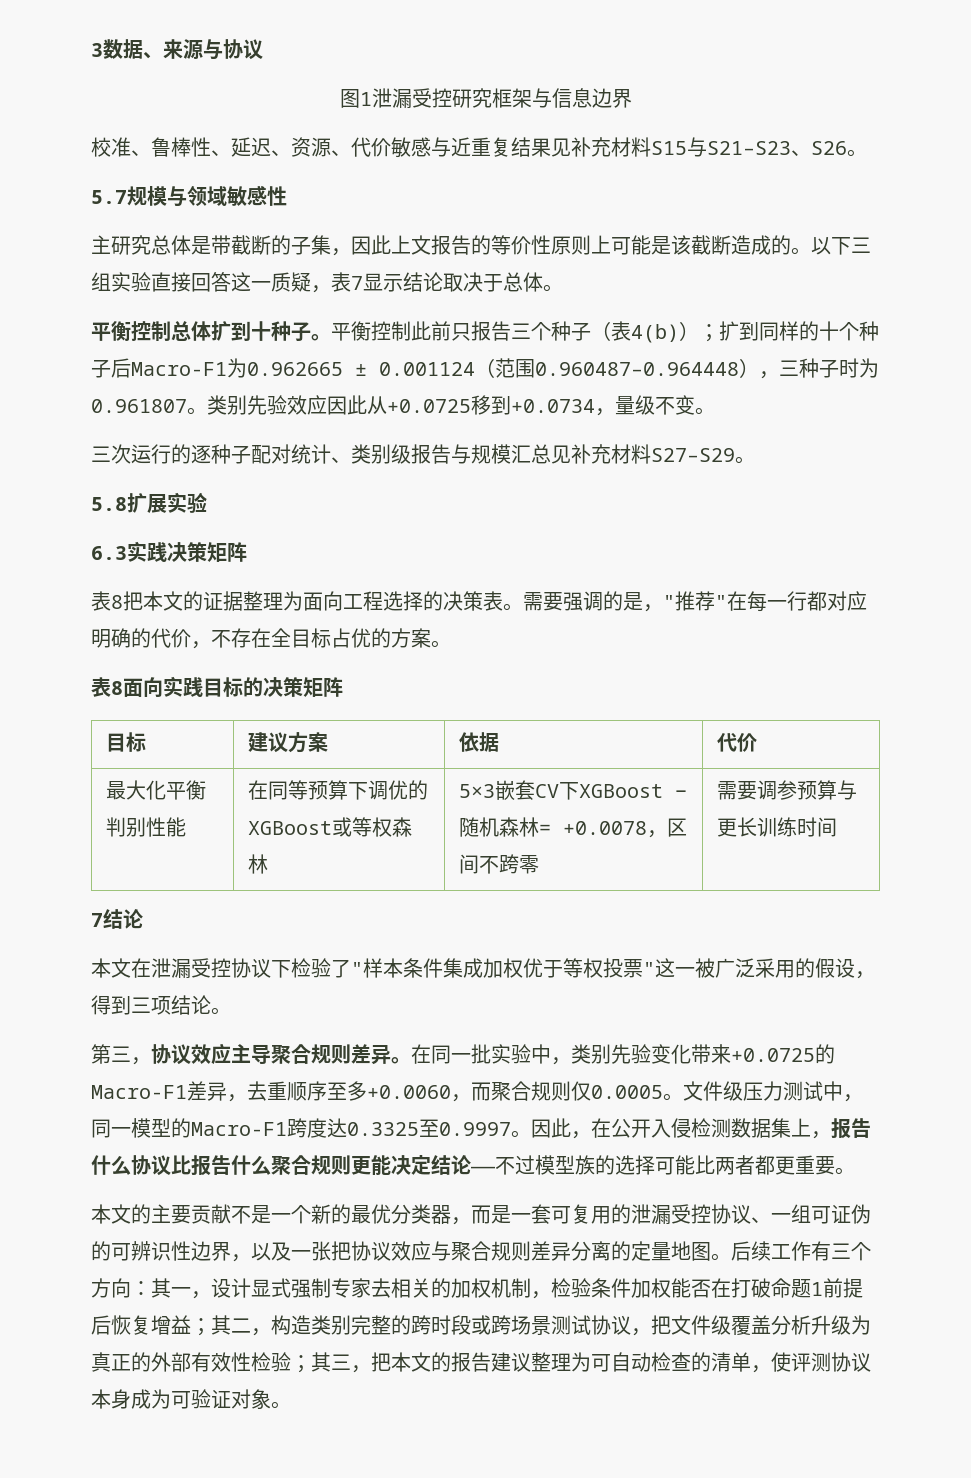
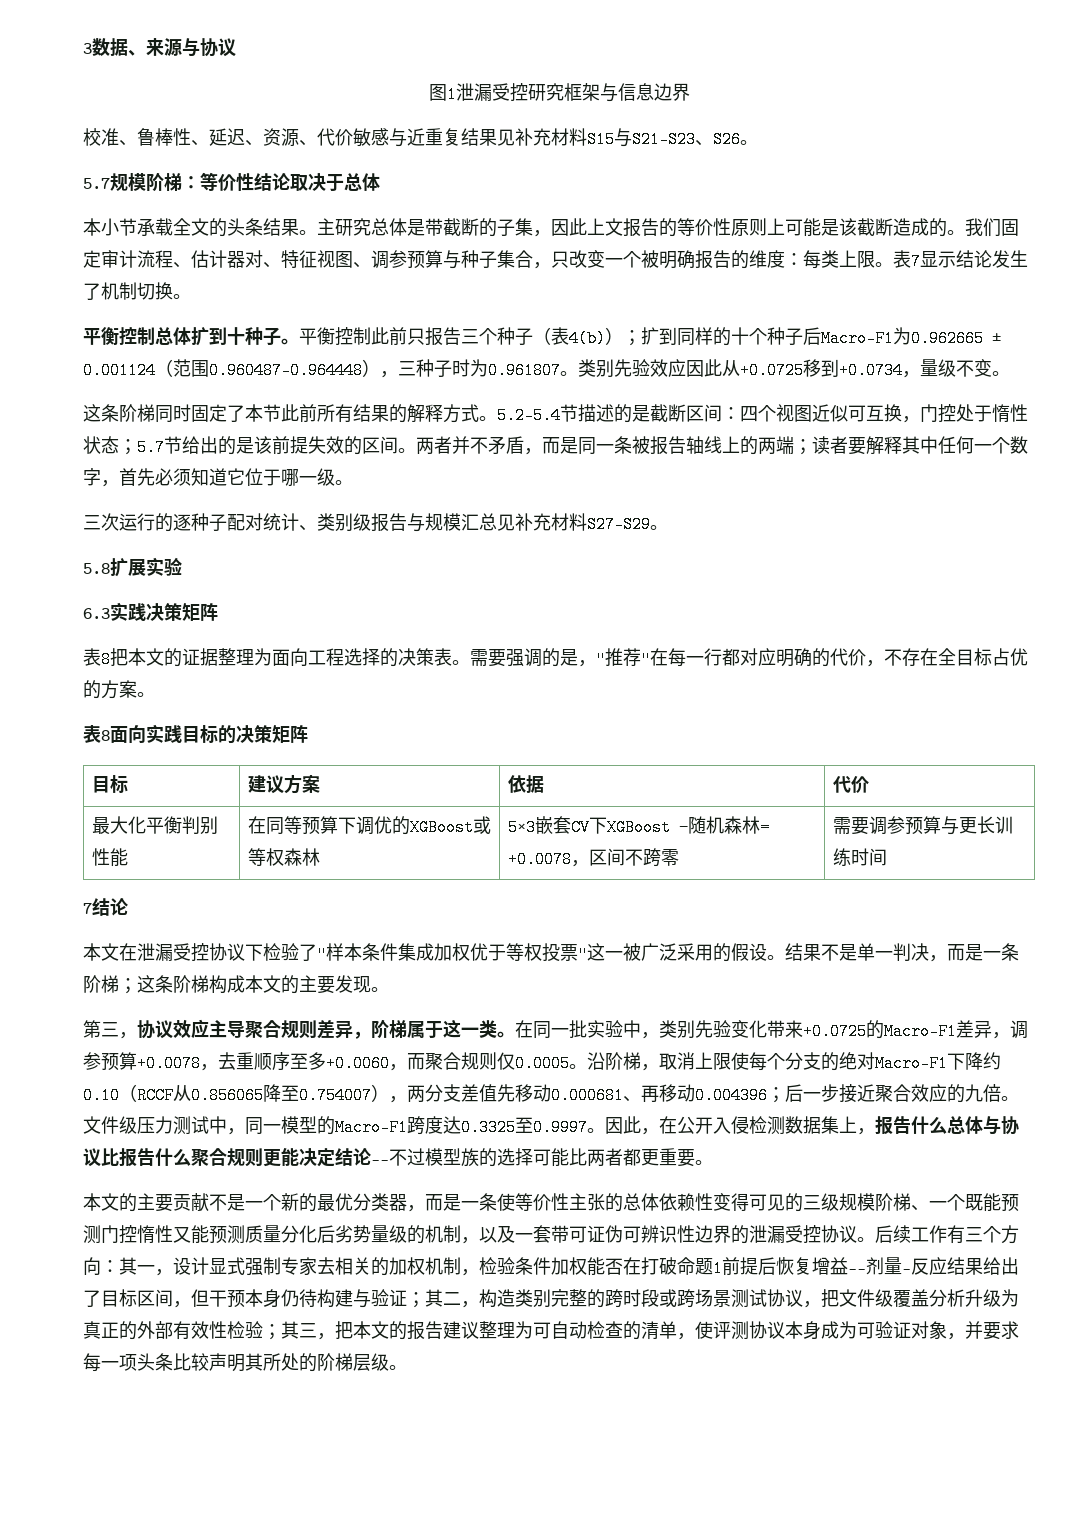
- 5.7规模与领域敏感性
- 主研究总体是带截断的子集，因此上文报告的等价性原则上可能是该截断造成的。
+ 5.7规模阶梯：等价性结论取决于总体
+ 本小节承载全文的头条结果。主研究总体是带截断的子集，因此上文报告的等价性原则上可能是该截断造成的。
- 以下三组实验直接回答这一质疑，表7显示结论取决于总体。
+ 我们固定审计流程、估计器对、特征视图、调参预算与种子集合，只改变一个被明确报告的维度：每类上限。表7显示结论发生了机制切换。
+ 这条阶梯同时固定了本节此前所有结果的解释方式。5.2–5.4节描述的是截断区间：四个视图近似可互换，门控处于惰性状态；5.7节给出的是该前提失效的区间。两者并不矛盾，而是同一条被报告轴线上的两端；读者要解释其中任何一个数字，首先必须知道它位于哪一级。
- 本文在泄漏受控协议下检验了"样本条件集成加权优于等权投票"这一被广泛采用的假设，得到三项结论。
+ 本文在泄漏受控协议下检验了"样本条件集成加权优于等权投票"这一被广泛采用的假设。结果不是单一判决，而是一条阶梯；这条阶梯构成本文的主要发现。
- 第三，协议效应主导聚合规则差异。
+ 第三，协议效应主导聚合规则差异，阶梯属于这一类。
- 在同一批实验中，类别先验变化带来+0.0725的Macro-F1差异，去重顺序至多+0.0060，而聚合规则仅0.0005。
+ 在同一批实验中，类别先验变化带来+0.0725的Macro-F1差异，调参预算+0.0078，去重顺序至多+0.0060，而聚合规则仅0.0005。
+ 沿阶梯，取消上限使每个分支的绝对Macro-F1下降约0.10（RCCF从0.856065降至0.754007），两分支差值先移动0.000681、再移动0.004396；后一步接近聚合效应的九倍。
- 因此，在公开入侵检测数据集上，报告什么协议比报告什么聚合规则更能决定结论——不过模型族的选择可能比两者都更重要。
+ 因此，在公开入侵检测数据集上，报告什么总体与协议比报告什么聚合规则更能决定结论——不过模型族的选择可能比两者都更重要。
- 本文的主要贡献不是一个新的最优分类器，而是一套可复用的泄漏受控协议、一组可证伪的可辨识性边界，以及一张把协议效应与聚合规则差异分离的定量地图。
+ 本文的主要贡献不是一个新的最优分类器，而是一条使等价性主张的总体依赖性变得可见的三级规模阶梯、一个既能预测门控惰性又能预测质量分化后劣势量级的机制，以及一套带可证伪可辨识性边界的泄漏受控协议。
- 其一，设计显式强制专家去相关的加权机制，检验条件加权能否在打破命题1前提后恢复增益；
+ 其一，设计显式强制专家去相关的加权机制，检验条件加权能否在打破命题1前提后恢复增益——剂量—反应结果给出了目标区间，但干预本身仍待构建与验证；
- 其三，把本文的报告建议整理为可自动检查的清单，使评测协议本身成为可验证对象。
+ 其三，把本文的报告建议整理为可自动检查的清单，使评测协议本身成为可验证对象，并要求每一项头条比较声明其所处的阶梯层级。

